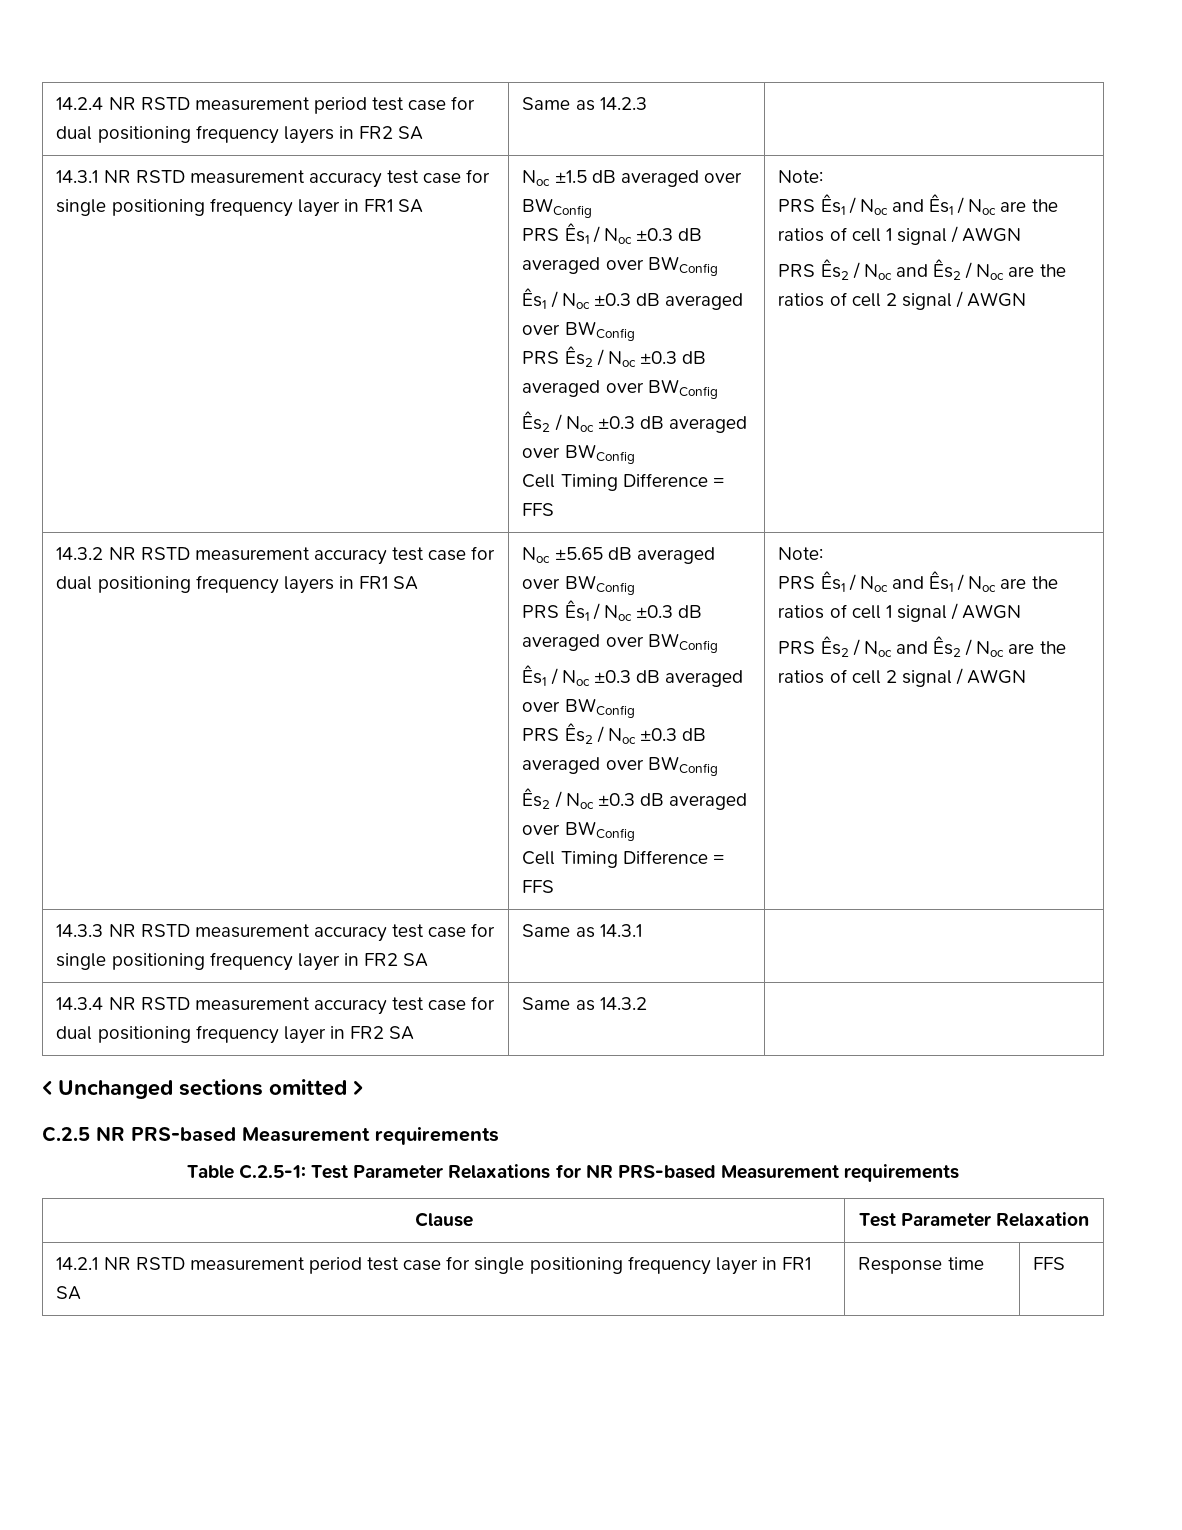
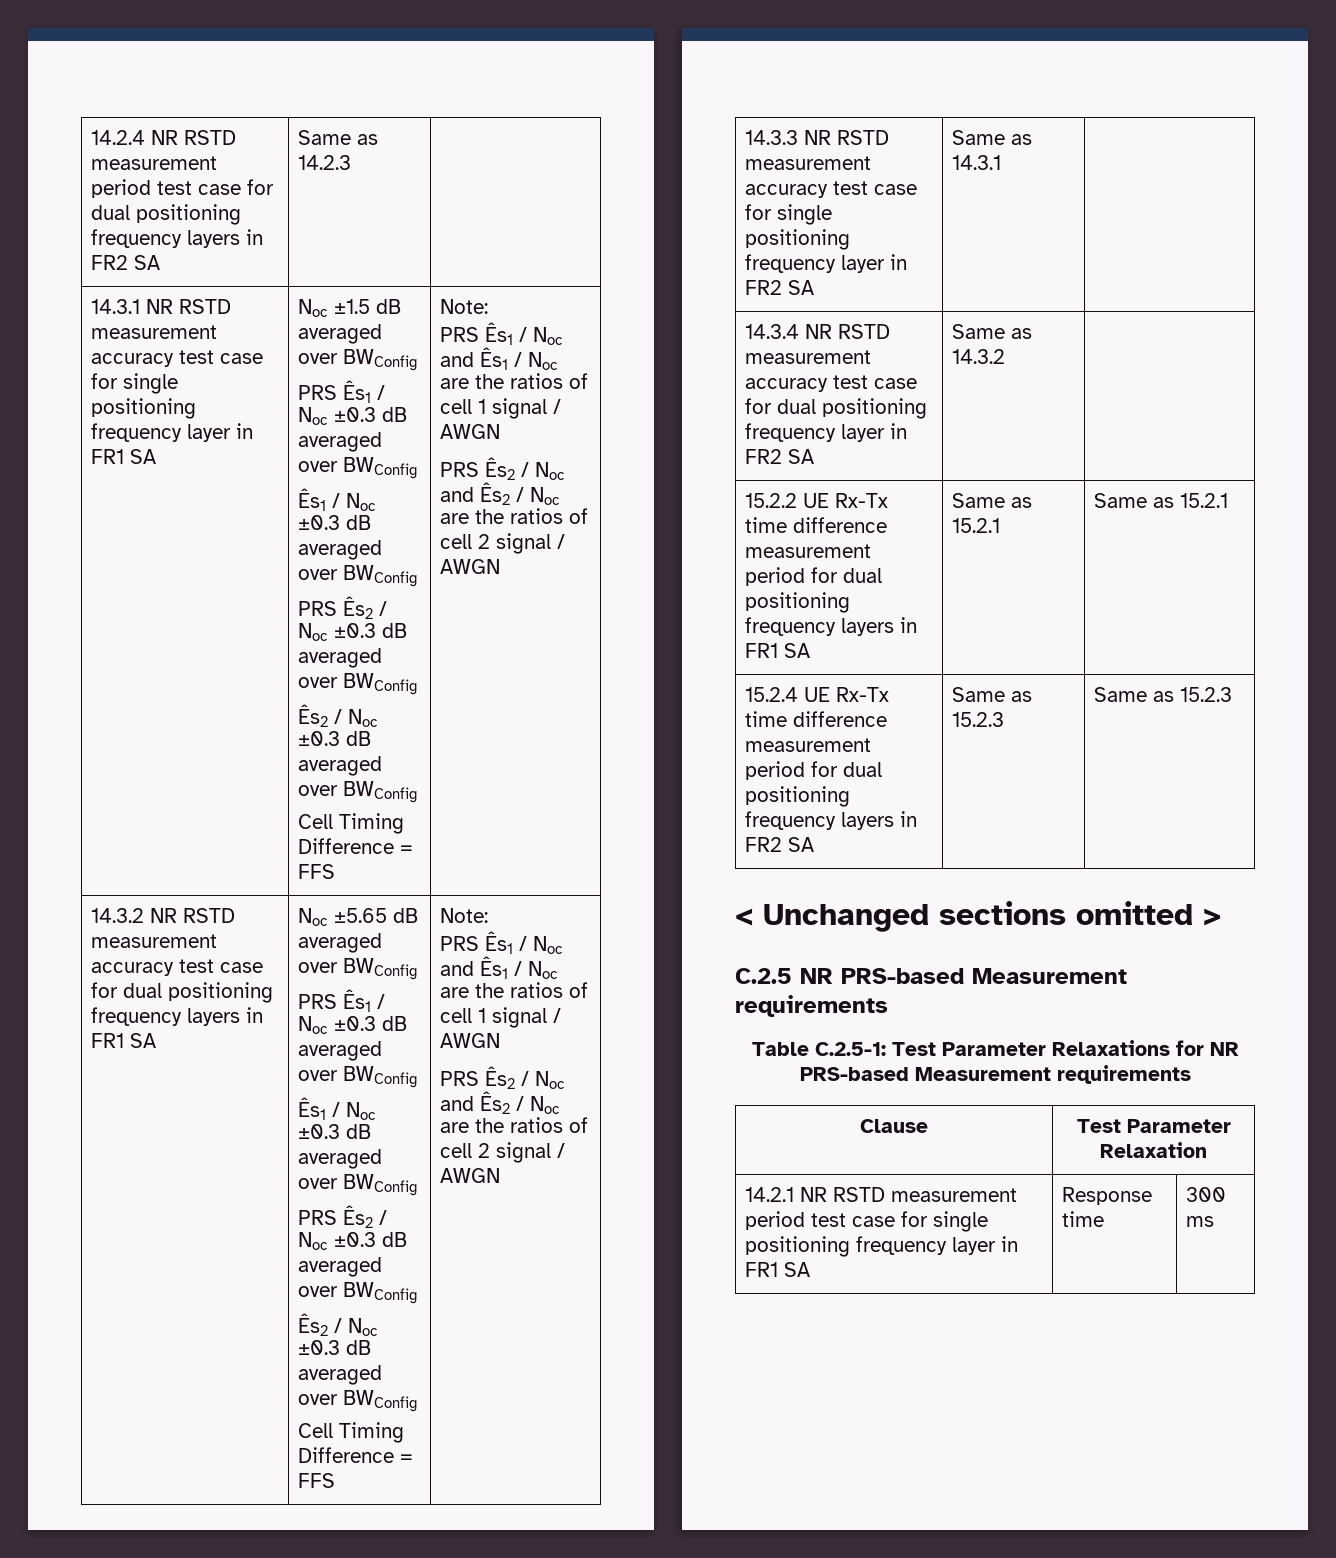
+ 15.2.2 UE Rx-Tx time difference measurement period for dual positioning frequency layers in FR1 SA | Same as 15.2.1 | Same as 15.2.1
+ 15.2.4 UE Rx-Tx time difference measurement period for dual positioning frequency layers in FR2 SA | Same as 15.2.3 | Same as 15.2.3
- 14.2.1 NR RSTD measurement period test case for single positioning frequency layer in FR1 SA | Response time | FFS
+ 14.2.1 NR RSTD measurement period test case for single positioning frequency layer in FR1 SA | Response time | 300 ms

